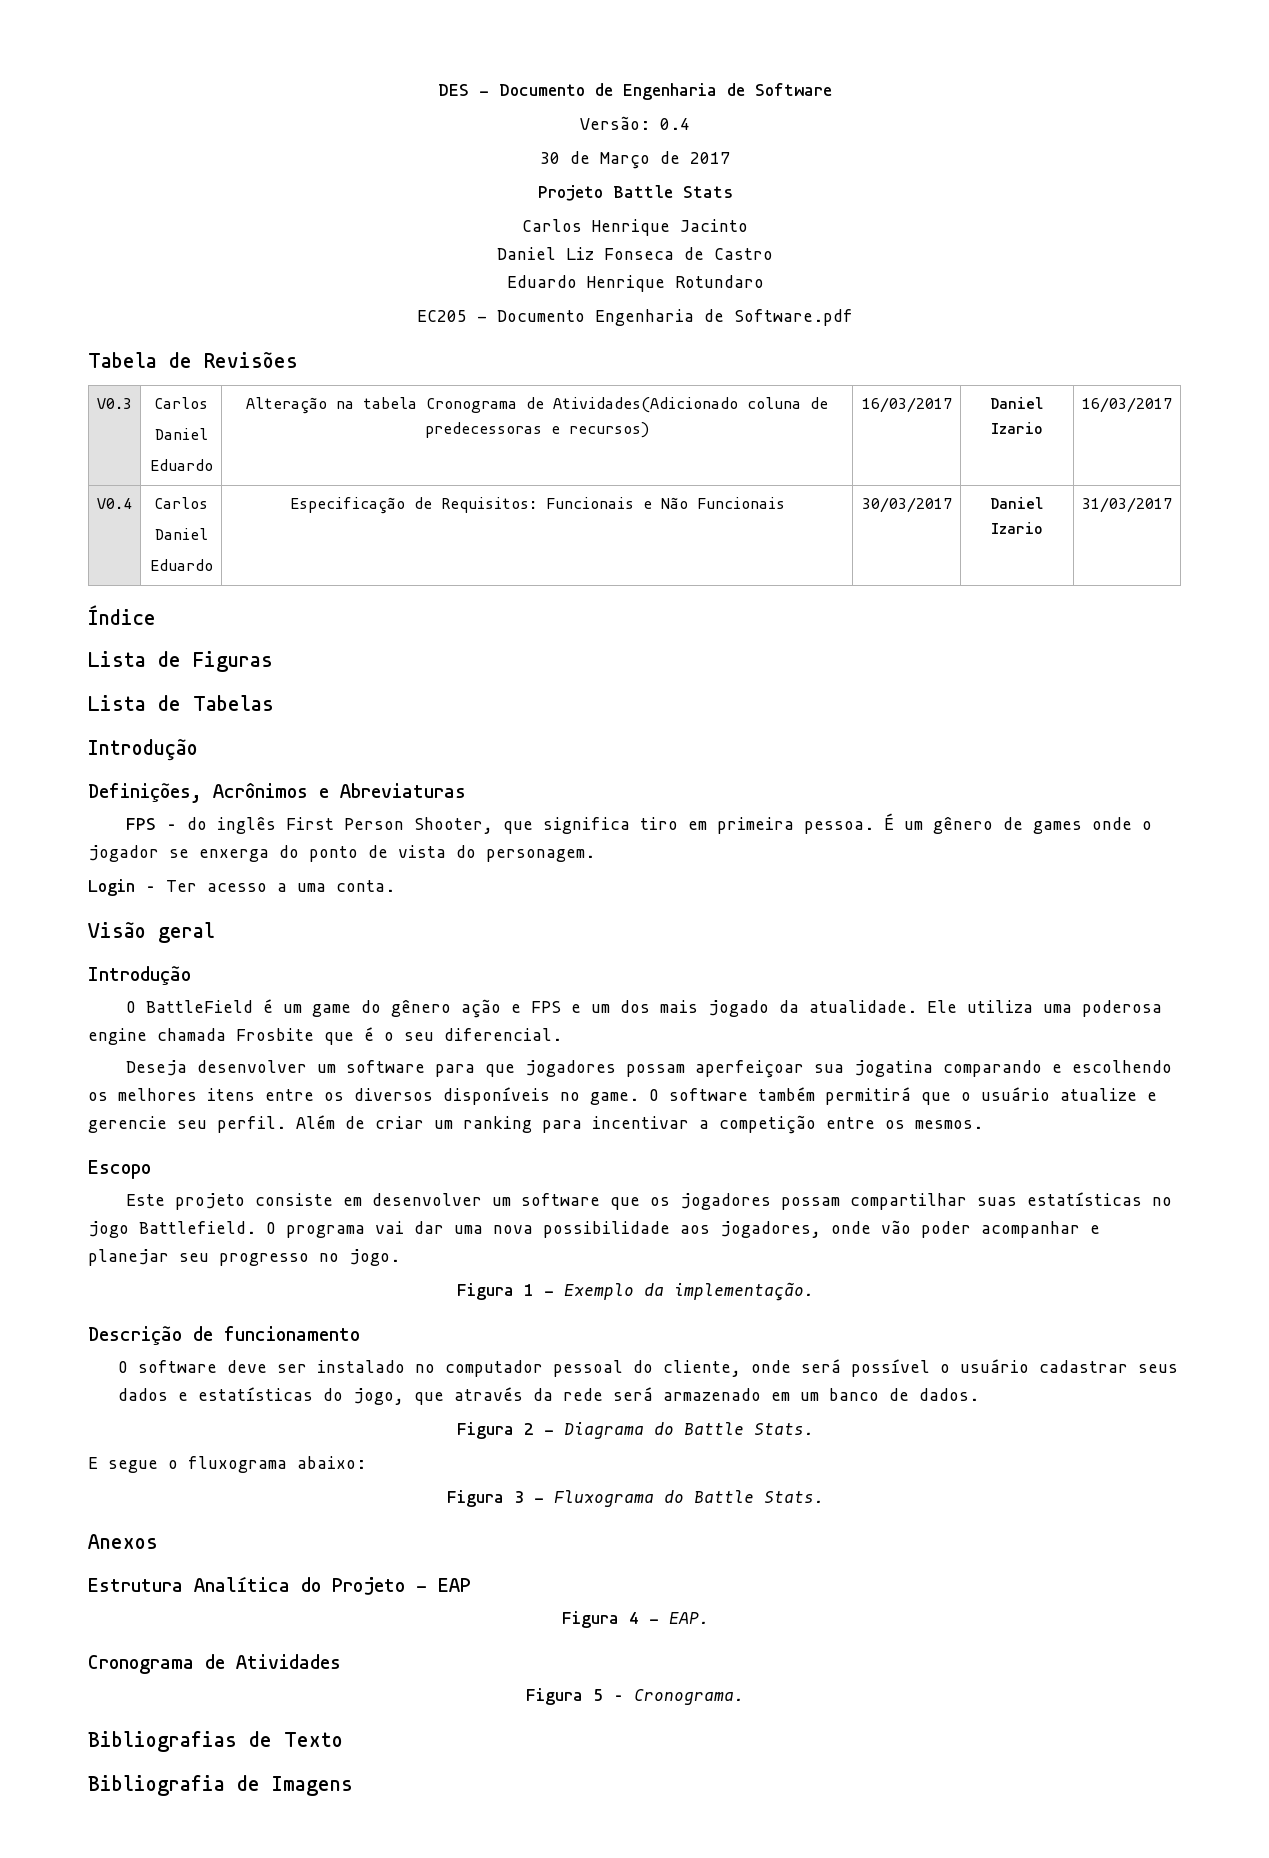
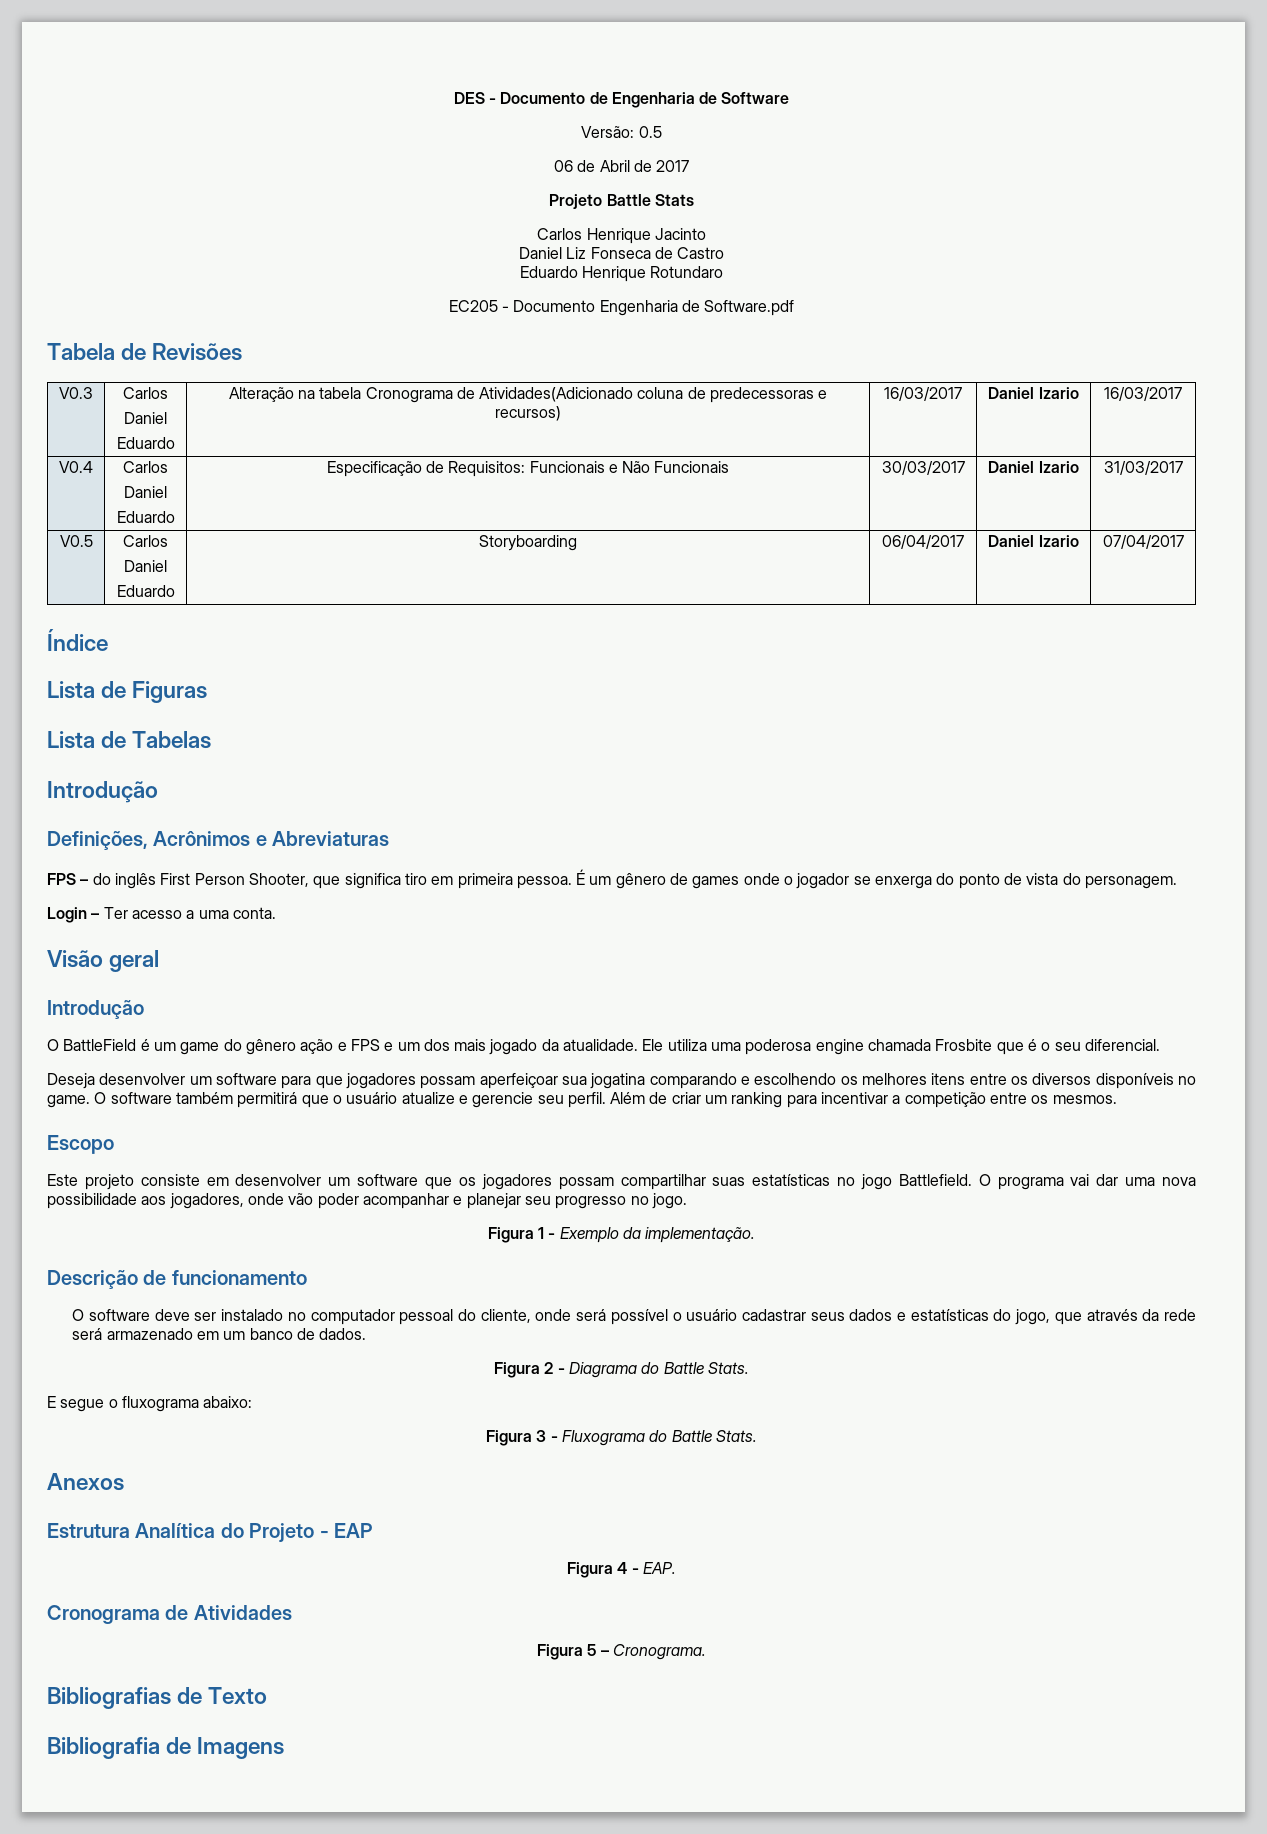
- Versão: 0.4
- 30 de Março de 2017
+ Versão: 0.5
+ 06 de Abril de 2017
+ V0.5 | Carlos
+ Daniel
+ Eduardo | Storyboarding | 06/04/2017 | Daniel Izario | 07/04/2017

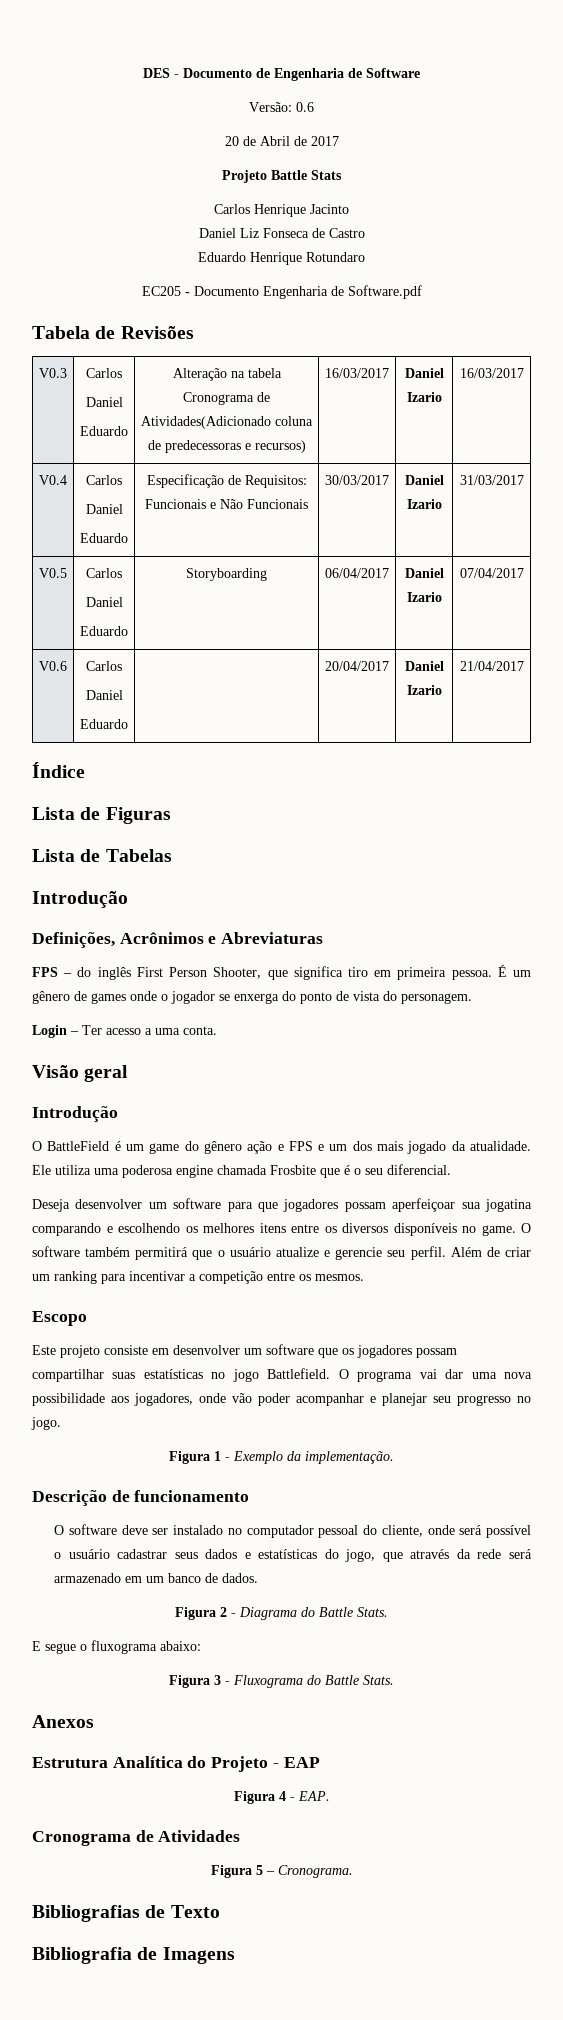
- Versão: 0.5
- 06 de Abril de 2017
+ Versão: 0.6
+ 20 de Abril de 2017
+ V0.6 | Carlos
+ Daniel
+ Eduardo | | 20/04/2017 | Daniel Izario | 21/04/2017

